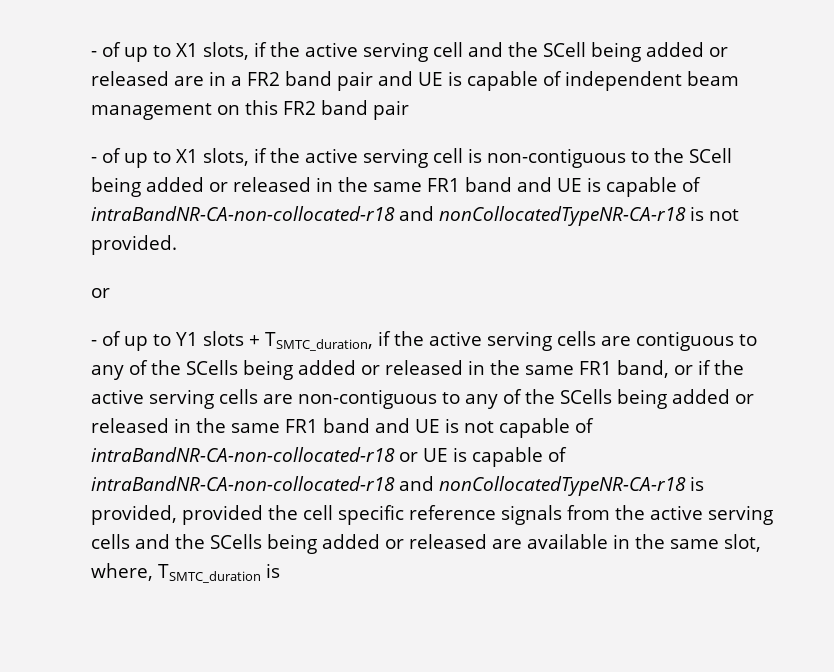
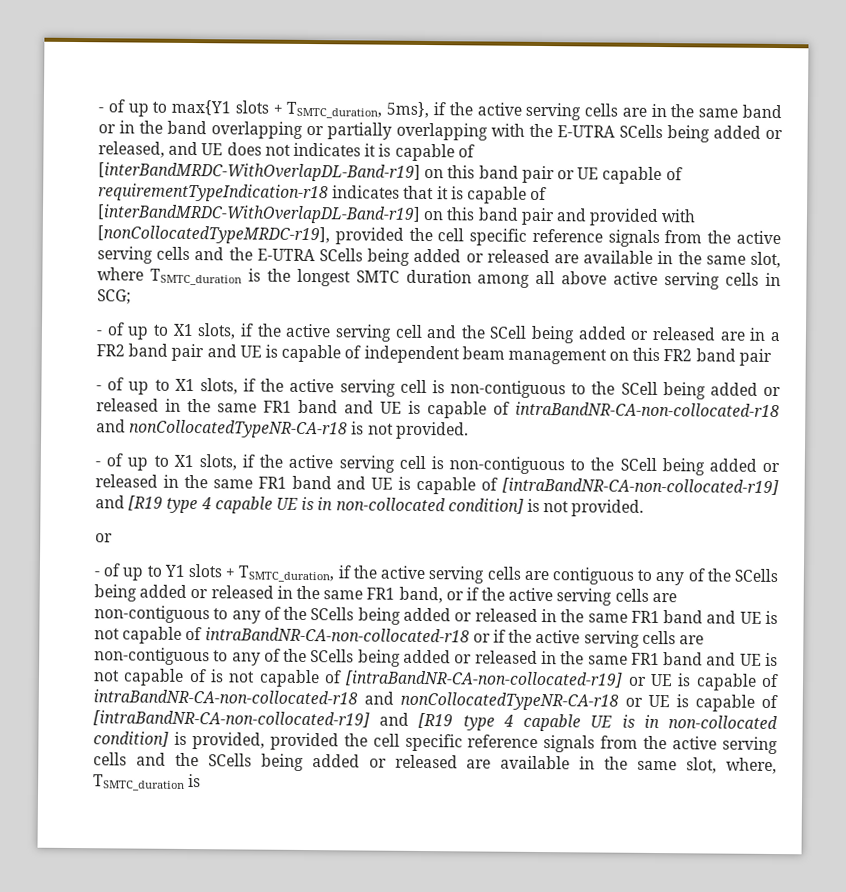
+ - of up to max{Y1 slots + TSMTC_duration, 5ms}, if the active serving cells are in the same band or in the band overlapping or partially overlapping with the E-UTRA SCells being added or released, and UE does not indicates it is capable of [interBandMRDC-WithOverlapDL-Band-r19] on this band pair or UE capable of requirementTypeIndication-r18 indicates that it is capable of [interBandMRDC-WithOverlapDL-Band-r19] on this band pair and provided with [nonCollocatedTypeMRDC-r19], provided the cell specific reference signals from the active serving cells and the E-UTRA SCells being added or released are available in the same slot, where TSMTC_duration is the longest SMTC duration among all above active serving cells in SCG;
+ - of up to X1 slots, if the active serving cell is non-contiguous to the SCell being added or released in the same FR1 band and UE is capable of [intraBandNR-CA-non-collocated-r19] and [R19 type 4 capable UE is in non-collocated condition] is not provided.
- - of up to Y1 slots + TSMTC_duration, if the active serving cells are contiguous to any of the SCells being added or released in the same FR1 band, or if the active serving cells are non-contiguous to any of the SCells being added or released in the same FR1 band and UE is not capable of intraBandNR-CA-non-collocated-r18 or UE is capable of intraBandNR-CA-non-collocated-r18 and nonCollocatedTypeNR-CA-r18 is provided, provided the cell specific reference signals from the active serving cells and the SCells being added or released are available in the same slot, where, TSMTC_duration is
+ - of up to Y1 slots + TSMTC_duration, if the active serving cells are contiguous to any of the SCells being added or released in the same FR1 band, or if the active serving cells are non-contiguous to any of the SCells being added or released in the same FR1 band and UE is not capable of intraBandNR-CA-non-collocated-r18 or if the active serving cells are non-contiguous to any of the SCells being added or released in the same FR1 band and UE is not capable of is not capable of [intraBandNR-CA-non-collocated-r19] or UE is capable of intraBandNR-CA-non-collocated-r18 and nonCollocatedTypeNR-CA-r18 or UE is capable of [intraBandNR-CA-non-collocated-r19] and [R19 type 4 capable UE is in non-collocated condition] is provided, provided the cell specific reference signals from the active serving cells and the SCells being added or released are available in the same slot, where, TSMTC_duration is

